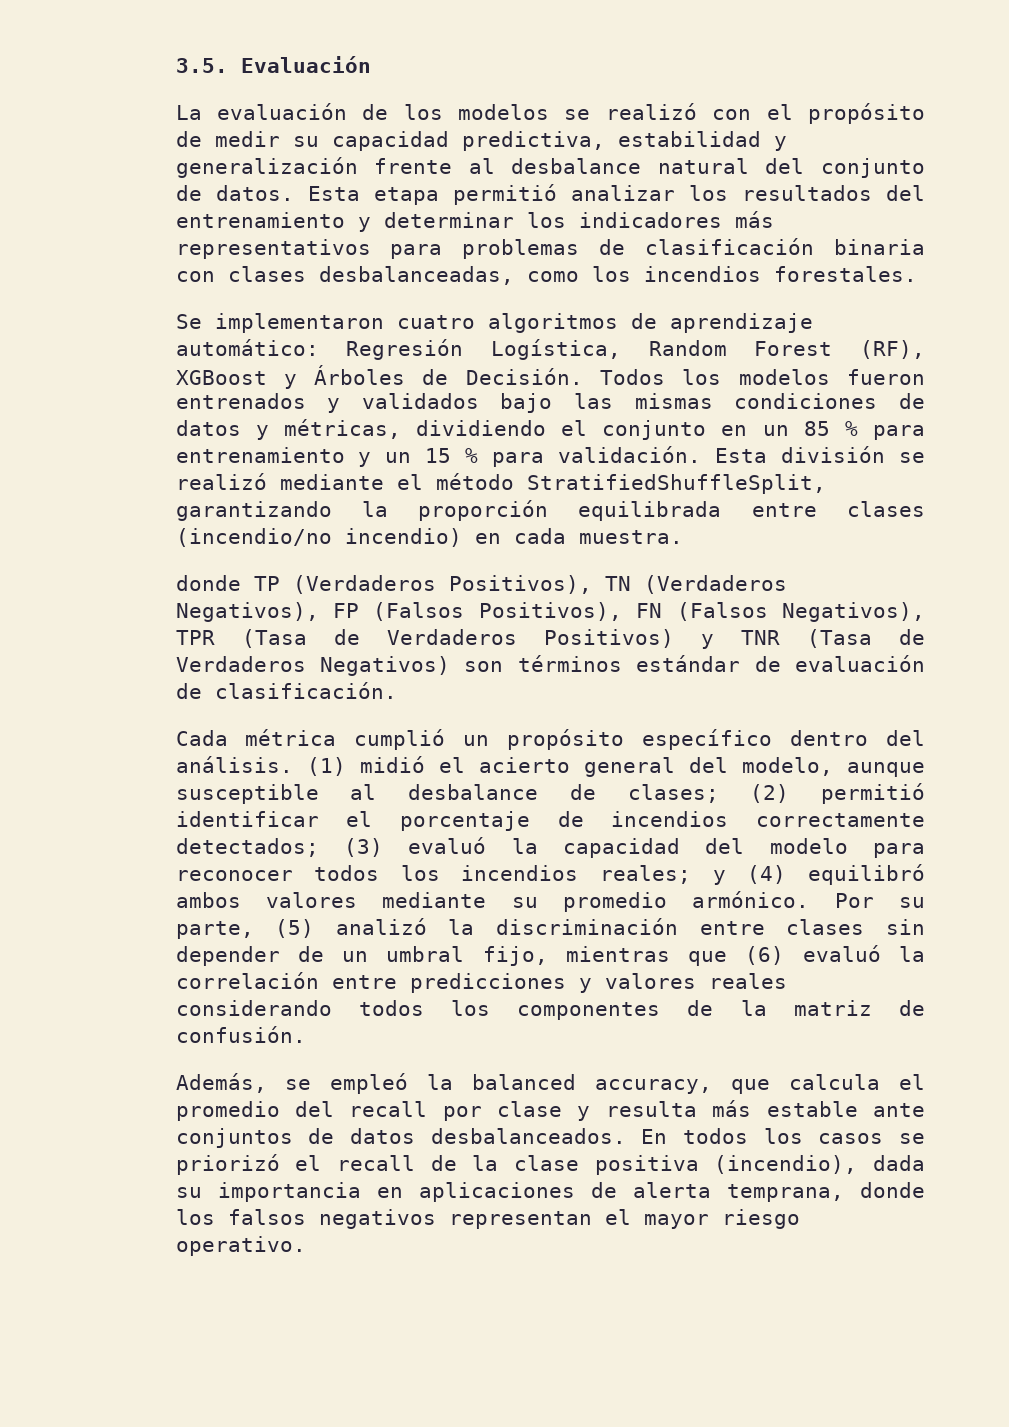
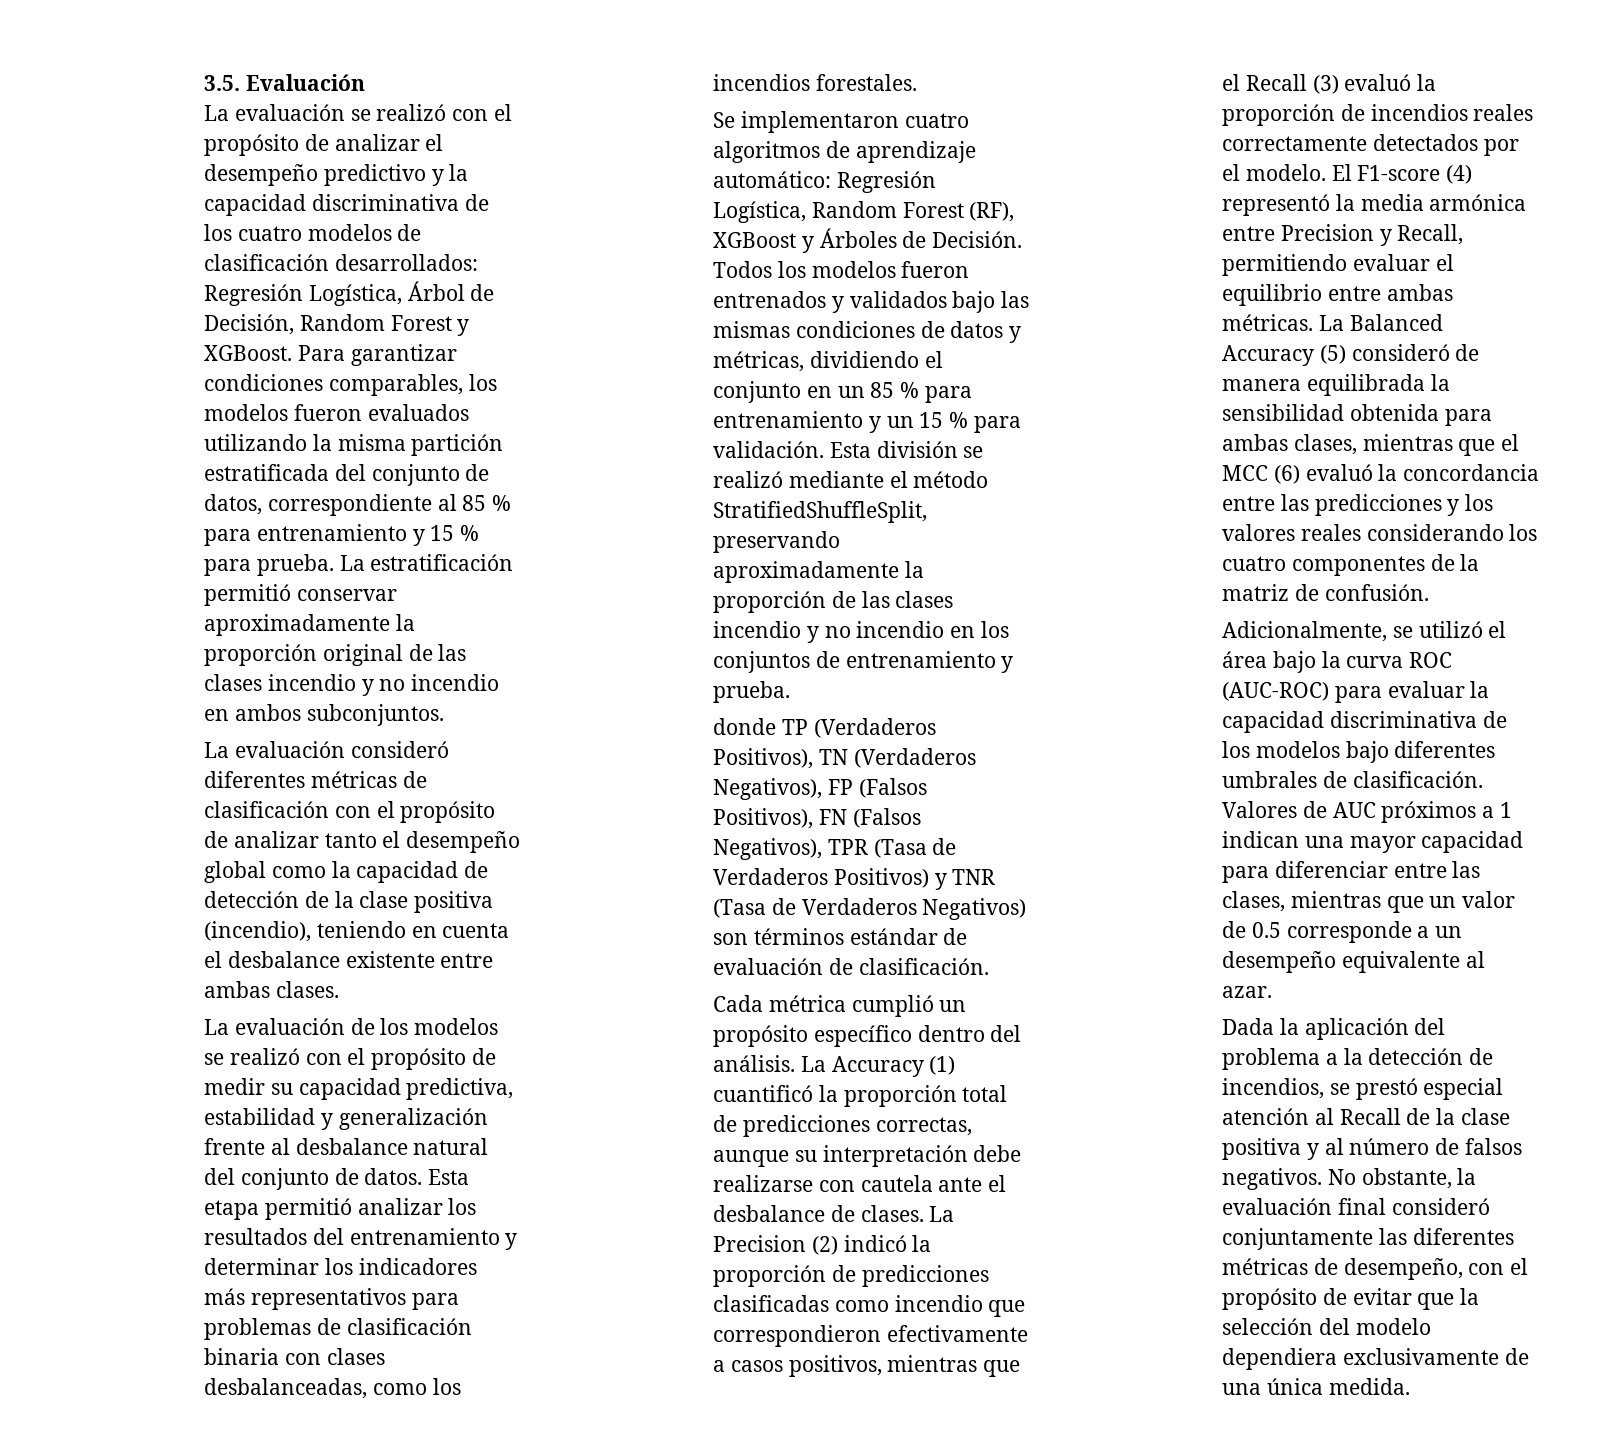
+ La evaluación se realizó con el propósito de analizar el desempeño predictivo y la capacidad discriminativa de los cuatro modelos de clasificación desarrollados: Regresión Logística, Árbol de Decisión, Random Forest y XGBoost. Para garantizar condiciones comparables, los modelos fueron evaluados utilizando la misma partición estratificada del conjunto de datos, correspondiente al 85 % para entrenamiento y 15 % para prueba. La estratificación permitió conservar aproximadamente la proporción original de las clases incendio y no incendio en ambos subconjuntos.
+ La evaluación consideró diferentes métricas de clasificación con el propósito de analizar tanto el desempeño global como la capacidad de detección de la clase positiva (incendio), teniendo en cuenta el desbalance existente entre ambas clases.
- Esta división se realizó mediante el método StratifiedShuffleSplit, garantizando la proporción equilibrada entre clases (incendio/no incendio) en cada muestra.
+ Esta división se realizó mediante el método StratifiedShuffleSplit, preservando aproximadamente la proporción de las clases incendio y no incendio en los conjuntos de entrenamiento y prueba.
- (1) midió el acierto general del modelo, aunque susceptible al desbalance de clases; (2) permitió identificar el porcentaje de incendios correctamente detectados; (3) evaluó la capacidad del modelo para reconocer todos los incendios reales; y (4) equilibró ambos valores mediante su promedio armónico. Por su parte, (5) analizó la discriminación entre clases sin depender de un umbral fijo, mientras que (6) evaluó la correlación entre predicciones y valores reales considerando todos los componentes de la matriz de confusión.
+ La Accuracy (1) cuantificó la proporción total de predicciones correctas, aunque su interpretación debe realizarse con cautela ante el desbalance de clases. La Precision (2) indicó la proporción de predicciones clasificadas como incendio que correspondieron efectivamente a casos positivos, mientras que el Recall (3) evaluó la proporción de incendios reales correctamente detectados por el modelo. El F1-score (4) representó la media armónica entre Precision y Recall, permitiendo evaluar el equilibrio entre ambas métricas. La Balanced Accuracy (5) consideró de manera equilibrada la sensibilidad obtenida para ambas clases, mientras que el MCC (6) evaluó la concordancia entre las predicciones y los valores reales considerando los cuatro componentes de la matriz de confusión.
- Además, se empleó la balanced accuracy, que calcula el promedio del recall por clase y resulta más estable ante conjuntos de datos desbalanceados. En todos los casos se priorizó el recall de la clase positiva (incendio), dada su importancia en aplicaciones de alerta temprana, donde los falsos negativos representan el mayor riesgo operativo.
+ Adicionalmente, se utilizó el área bajo la curva ROC (AUC-ROC) para evaluar la capacidad discriminativa de los modelos bajo diferentes umbrales de clasificación. Valores de AUC próximos a 1 indican una mayor capacidad para diferenciar entre las clases, mientras que un valor de 0.5 corresponde a un desempeño equivalente al azar.
+ Dada la aplicación del problema a la detección de incendios, se prestó especial atención al Recall de la clase positiva y al número de falsos negativos. No obstante, la evaluación final consideró conjuntamente las diferentes métricas de desempeño, con el propósito de evitar que la selección del modelo dependiera exclusivamente de una única medida.

